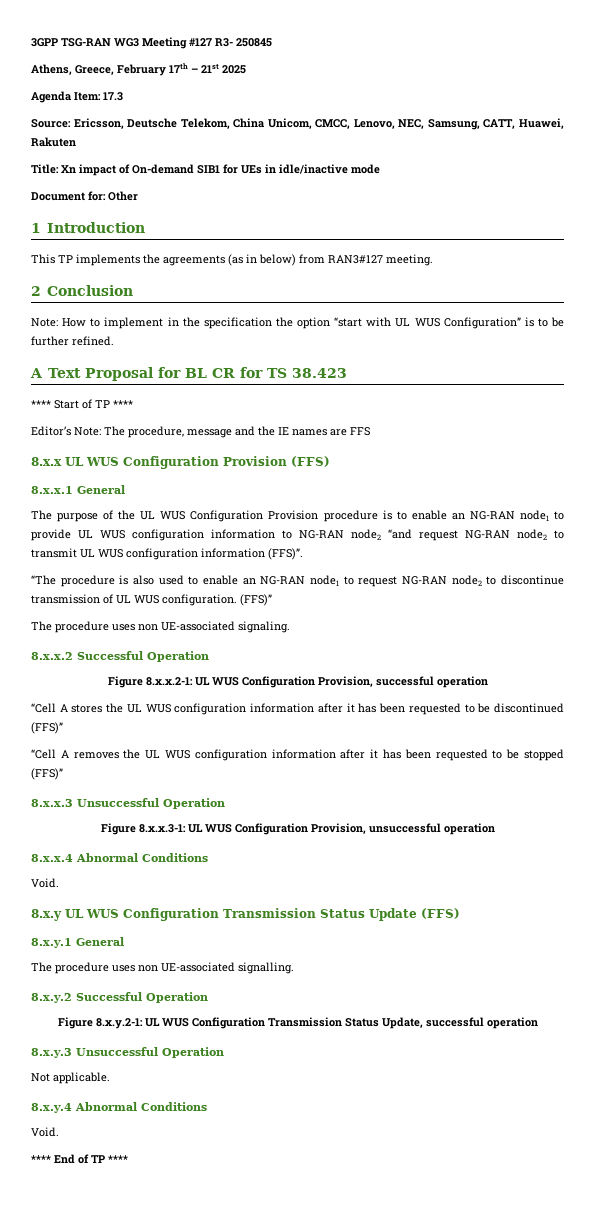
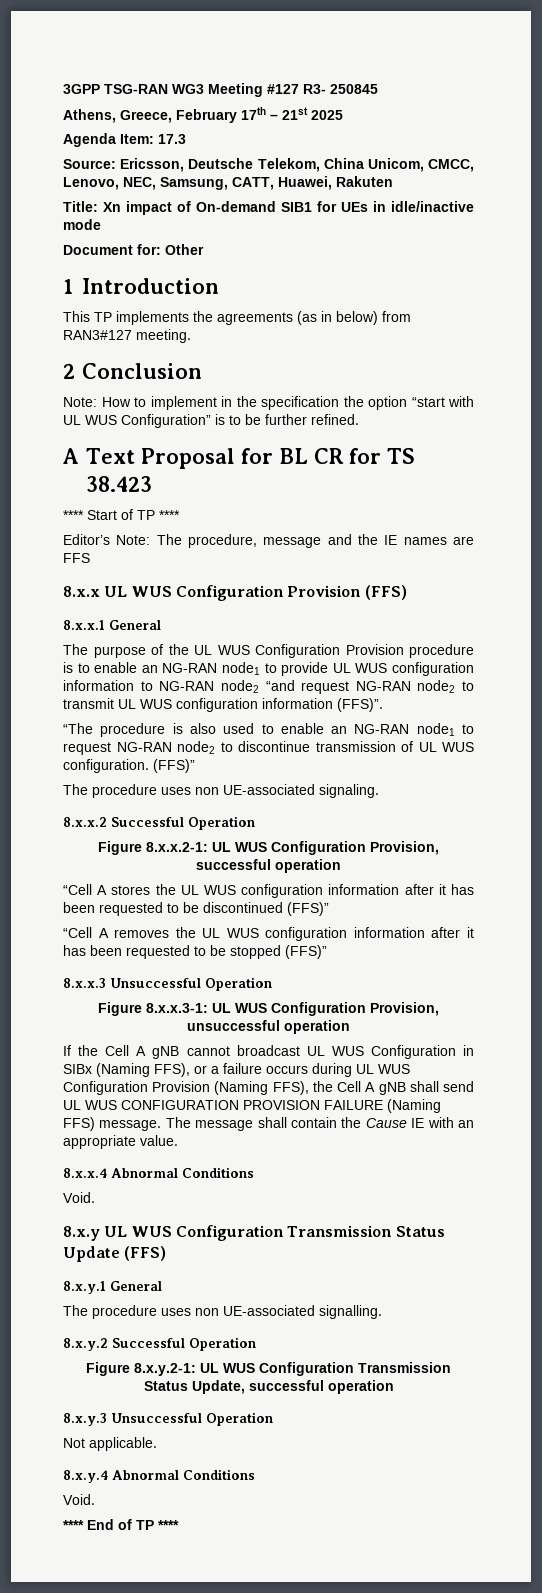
+ If the Cell A gNB cannot broadcast UL WUS Configuration in SIBx (Naming FFS), or a failure occurs during UL WUS Configuration Provision (Naming FFS), the Cell A gNB shall send UL WUS CONFIGURATION PROVISION FAILURE (Naming FFS) message. The message shall contain the Cause IE with an appropriate value.

